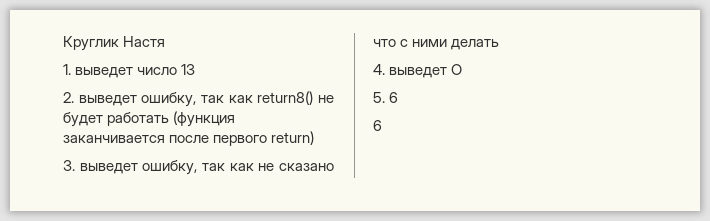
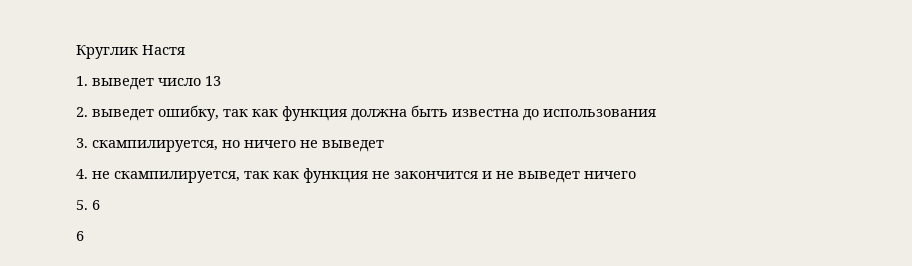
- 2. выведет ошибку, так как return8() не будет работать (функция заканчивается после первого return)
- 3. выведет ошибку, так как не сказано что с ними делать
- 4. выведет О
+ 2. выведет ошибку, так как функция должна быть известна до использования
+ 3. скампилируется, но ничего не выведет
+ 4. не скампилируется, так как функция не закончится и не выведет ничего

